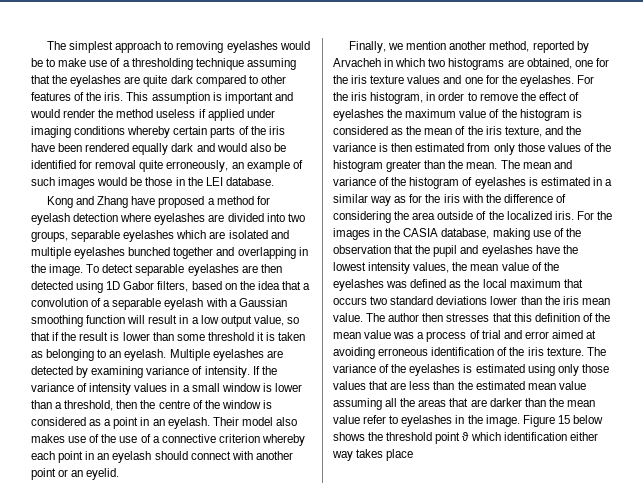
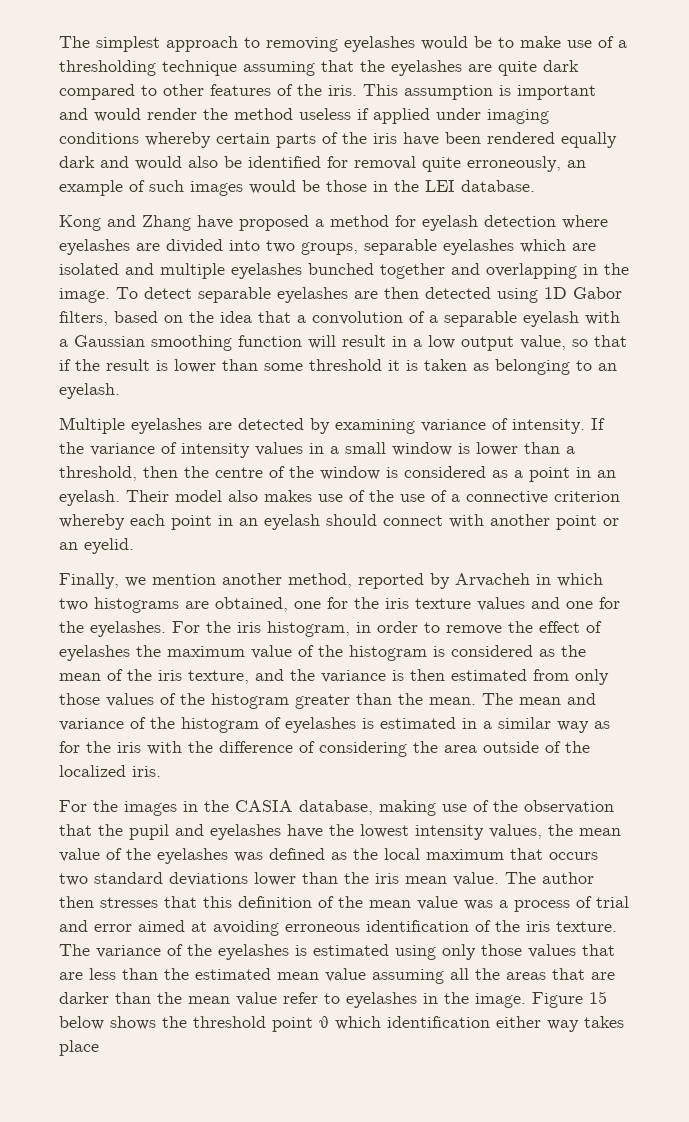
- To detect separable eyelashes are then detected using 1D Gabor filters, based on the idea that a convolution of a separable eyelash with a Gaussian smoothing function will result in a low output value, so that if the result is lower than some threshold it is taken as belonging to an eyelash. Multiple eyelashes are detected by examining variance of intensity.
+ To detect separable eyelashes are then detected using 1D Gabor filters, based on the idea that a convolution of a separable eyelash with a Gaussian smoothing function will result in a low output value, so that if the result is lower than some threshold it is taken as belonging to an eyelash.
+ Multiple eyelashes are detected by examining variance of intensity.
- The mean and variance of the histogram of eyelashes is estimated in a similar way as for the iris with the difference of considering the area outside of the localized iris. For the images in the CASIA database, making use of the observation that the pupil and eyelashes have the lowest intensity values, the mean value of the eyelashes was defined as the local maximum that occurs two standard deviations lower than the iris mean value.
+ The mean and variance of the histogram of eyelashes is estimated in a similar way as for the iris with the difference of considering the area outside of the localized iris.
+ For the images in the CASIA database, making use of the observation that the pupil and eyelashes have the lowest intensity values, the mean value of the eyelashes was defined as the local maximum that occurs two standard deviations lower than the iris mean value.

